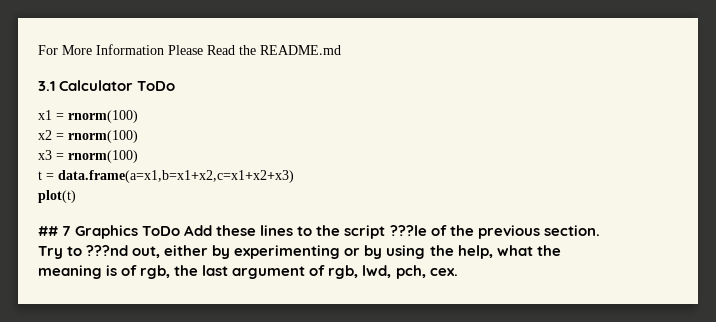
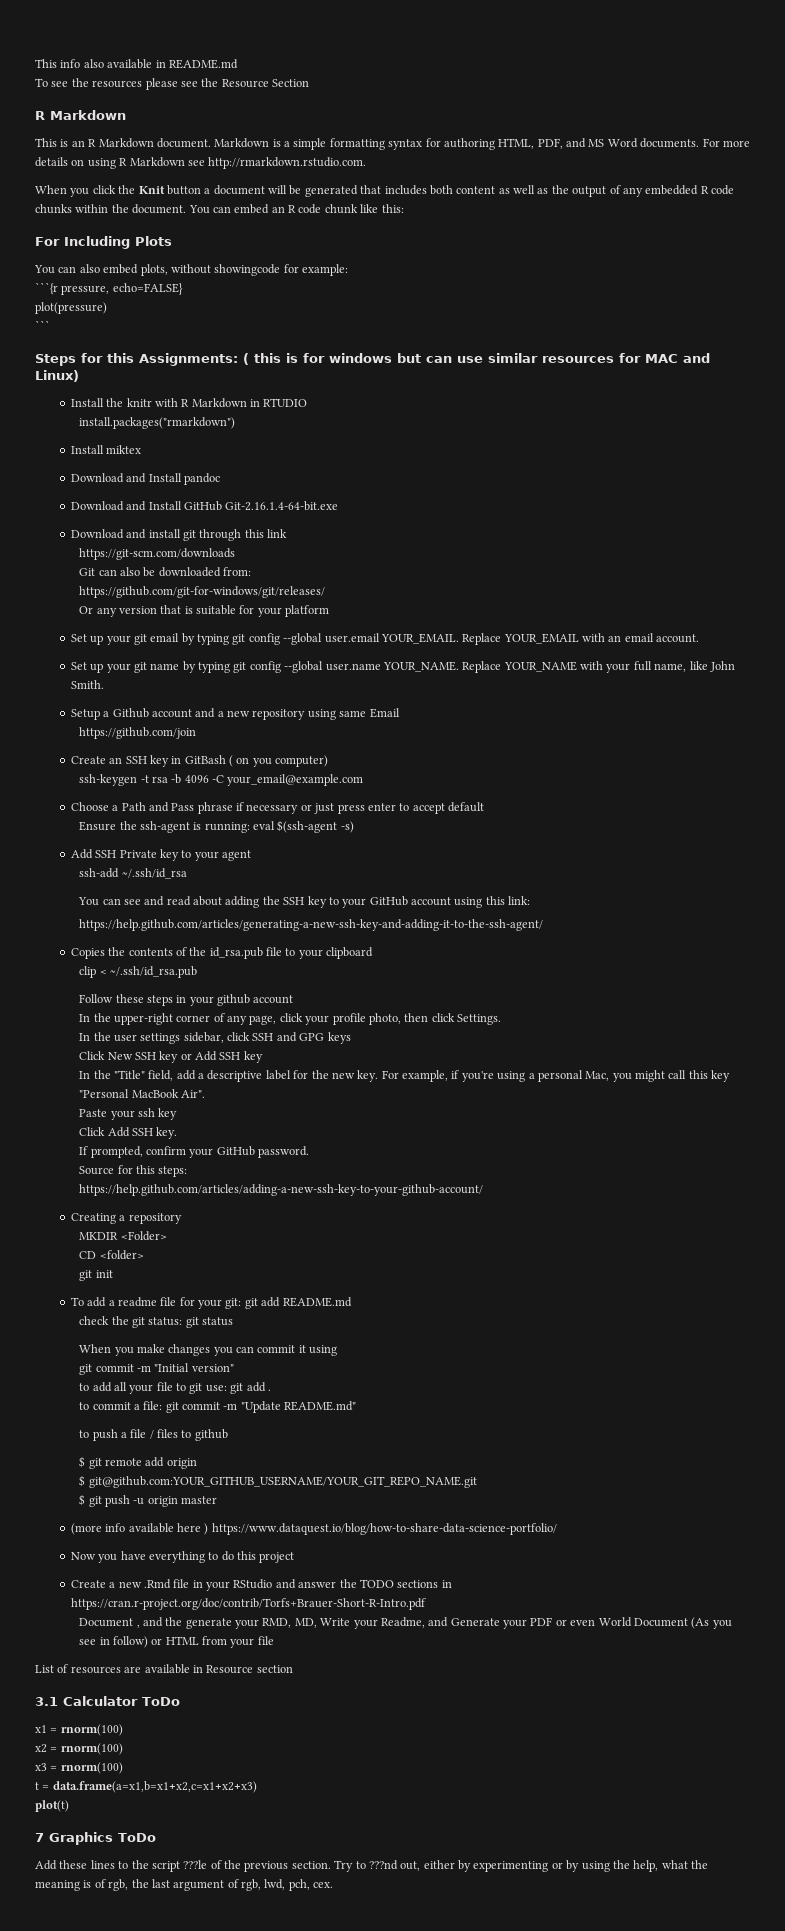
- For More Information Please Read the README.md
+ This info also available in README.md
+ To see the resources please see the Resource Section
+ R Markdown
+ This is an R Markdown document. Markdown is a simple formatting syntax for authoring HTML, PDF, and MS Word documents. For more details on using R Markdown see http://rmarkdown.rstudio.com.
+ When you click the Knit button a document will be generated that includes both content as well as the output of any embedded R code chunks within the document. You can embed an R code chunk like this:
+ For Including Plots
+ You can also embed plots, without showingcode for example:
+ ```{r pressure, echo=FALSE}
+ plot(pressure)
+ ```
+ Steps for this Assignments: ( this is for windows but can use similar resources for MAC and Linux)
+ Install the knitr with R Markdown in RTUDIO
+ install.packages("rmarkdown")
+ Install miktex
+ Download and Install pandoc
+ Download and Install GitHub Git-2.16.1.4-64-bit.exe
+ Download and install git through this link
+ https://git-scm.com/downloads
+ Git can also be downloaded from:
+ https://github.com/git-for-windows/git/releases/
+ Or any version that is suitable for your platform
+ Set up your git email by typing git config --global user.email YOUR_EMAIL. Replace YOUR_EMAIL with an email account.
+ Set up your git name by typing git config --global user.name YOUR_NAME. Replace YOUR_NAME with your full name, like John Smith.
+ Setup a Github account and a new repository using same Email
+ https://github.com/join
+ Create an SSH key in GitBash ( on you computer)
+ ssh-keygen -t rsa -b 4096 -C your_email@example.com
+ Choose a Path and Pass phrase if necessary or just press enter to accept default
+ Ensure the ssh-agent is running: eval $(ssh-agent -s)
+ Add SSH Private key to your agent
+ ssh-add ~/.ssh/id_rsa
+ You can see and read about adding the SSH key to your GitHub account using this link:
+ https://help.github.com/articles/generating-a-new-ssh-key-and-adding-it-to-the-ssh-agent/
+ Copies the contents of the id_rsa.pub file to your clipboard
+ clip < ~/.ssh/id_rsa.pub
+ Follow these steps in your github account
+ In the upper-right corner of any page, click your profile photo, then click Settings.
+ In the user settings sidebar, click SSH and GPG keys
+ Click New SSH key or Add SSH key
+ In the "Title" field, add a descriptive label for the new key. For example, if you're using a personal Mac, you might call this key "Personal MacBook Air".
+ Paste your ssh key
+ Click Add SSH key.
+ If prompted, confirm your GitHub password.
+ Source for this steps:
+ https://help.github.com/articles/adding-a-new-ssh-key-to-your-github-account/
+ Creating a repository
+ MKDIR <Folder>
+ CD <folder>
+ git init
+ To add a readme file for your git: git add README.md
+ check the git status: git status
+ When you make changes you can commit it using
+ git commit -m "Initial version"
+ to add all your file to git use: git add .
+ to commit a file: git commit -m "Update README.md"
+ to push a file / files to github
+ $ git remote add origin
+ $ git@github.com:YOUR_GITHUB_USERNAME/YOUR_GIT_REPO_NAME.git
+ $ git push -u origin master
+ (more info available here ) https://www.dataquest.io/blog/how-to-share-data-science-portfolio/
+ Now you have everything to do this project
+ Create a new .Rmd file in your RStudio and answer the TODO sections in https://cran.r-project.org/doc/contrib/Torfs+Brauer-Short-R-Intro.pdf
+ Document , and the generate your RMD, MD, Write your Readme, and Generate your PDF or even World Document (As you see in follow) or HTML from your file
+ List of resources are available in Resource section
- ## 7 Graphics ToDo Add these lines to the script ???le of the previous section.
+ 7 Graphics ToDo
+ Add these lines to the script ???le of the previous section.

